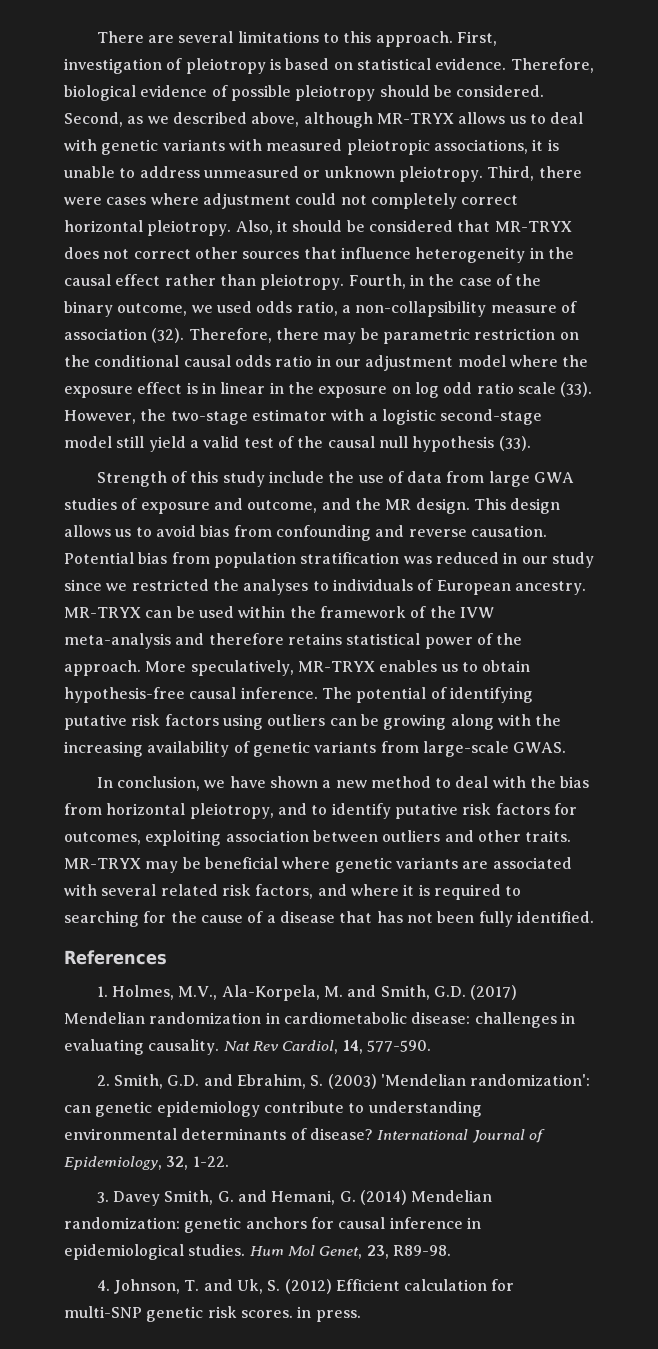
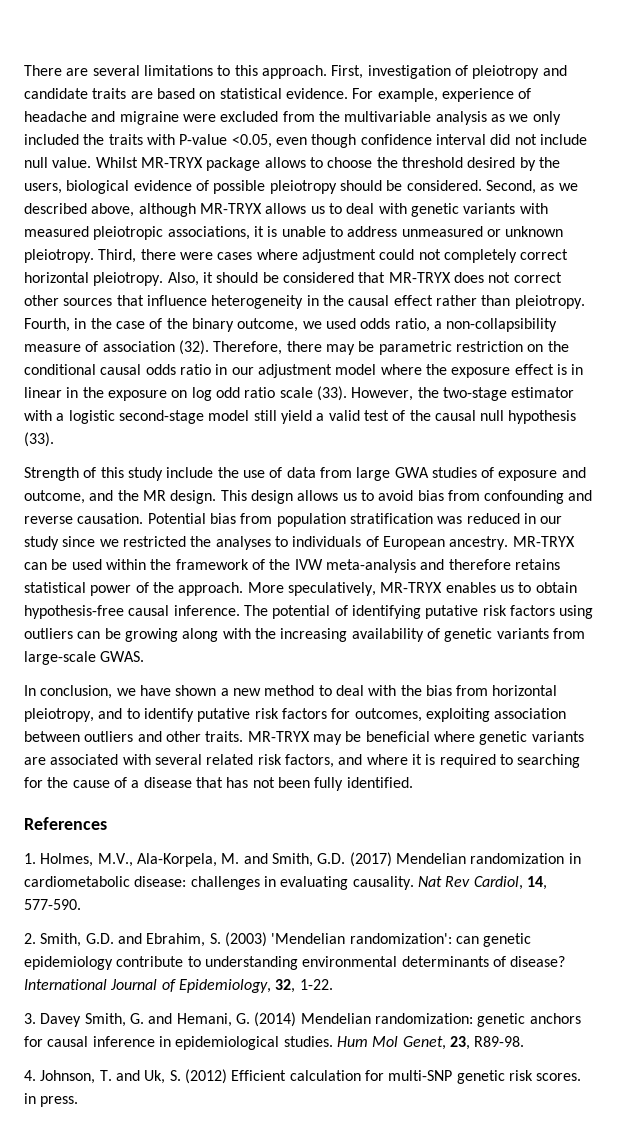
- First, investigation of pleiotropy is based on statistical evidence. Therefore, biological evidence of possible pleiotropy should be considered.
+ First, investigation of pleiotropy and candidate traits are based on statistical evidence. For example, experience of headache and migraine were excluded from the multivariable analysis as we only included the traits with P-value <0.05, even though confidence interval did not include null value. Whilst MR-TRYX package allows to choose the threshold desired by the users, biological evidence of possible pleiotropy should be considered.

